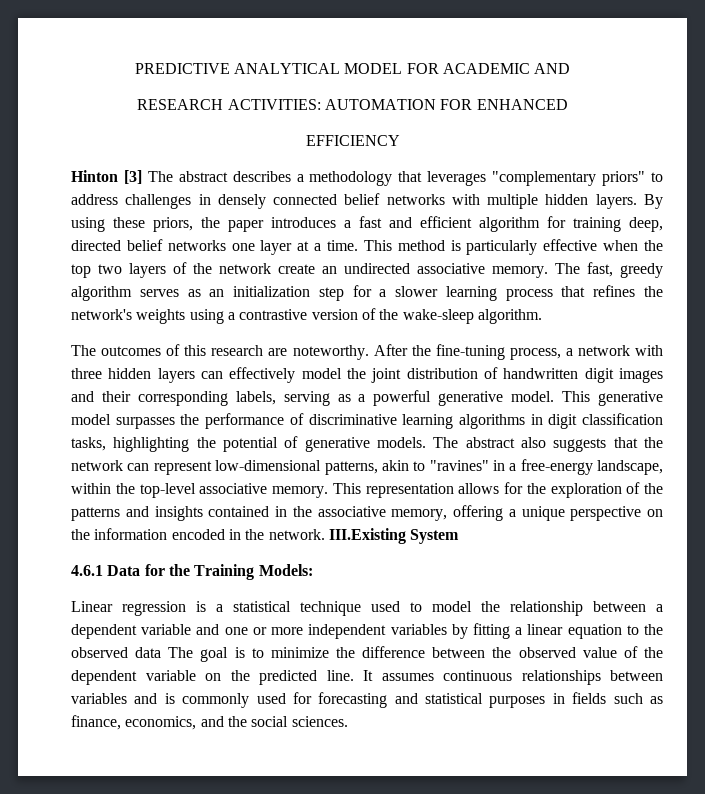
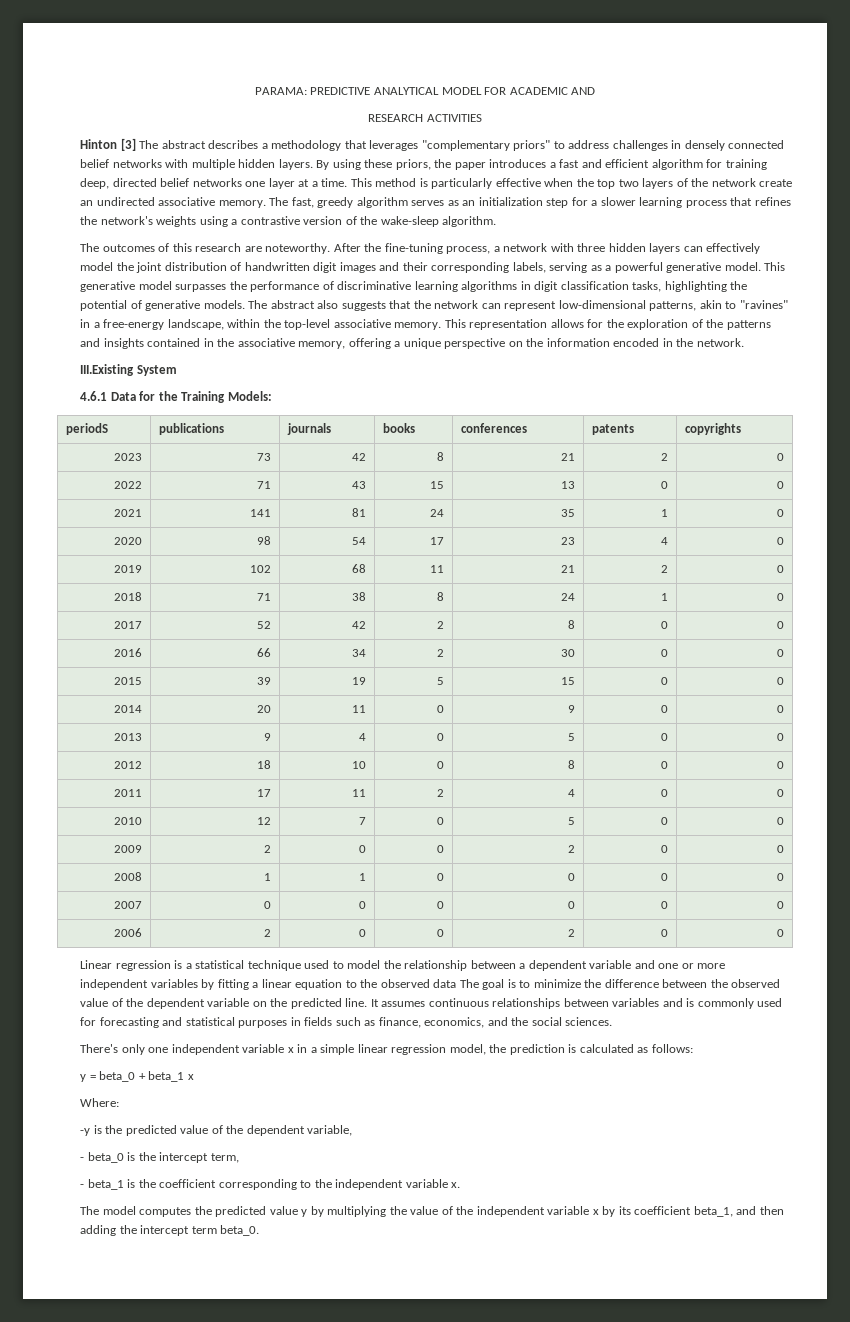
- PREDICTIVE ANALYTICAL MODEL FOR ACADEMIC AND
+ PARAMA: PREDICTIVE ANALYTICAL MODEL FOR ACADEMIC AND
- RESEARCH ACTIVITIES: AUTOMATION FOR ENHANCED
- EFFICIENCY
+ RESEARCH ACTIVITIES
- This representation allows for the exploration of the patterns and insights contained in the associative memory, offering a unique perspective on the information encoded in the network. III.Existing System
+ This representation allows for the exploration of the patterns and insights contained in the associative memory, offering a unique perspective on the information encoded in the network.
+ III.Existing System
+ periodS | publications | journals | books | conferences | patents | copyrights
+ 2023 | 73 | 42 | 8 | 21 | 2 | 0
+ 2022 | 71 | 43 | 15 | 13 | 0 | 0
+ 2021 | 141 | 81 | 24 | 35 | 1 | 0
+ 2020 | 98 | 54 | 17 | 23 | 4 | 0
+ 2019 | 102 | 68 | 11 | 21 | 2 | 0
+ 2018 | 71 | 38 | 8 | 24 | 1 | 0
+ 2017 | 52 | 42 | 2 | 8 | 0 | 0
+ 2016 | 66 | 34 | 2 | 30 | 0 | 0
+ 2015 | 39 | 19 | 5 | 15 | 0 | 0
+ 2014 | 20 | 11 | 0 | 9 | 0 | 0
+ 2013 | 9 | 4 | 0 | 5 | 0 | 0
+ 2012 | 18 | 10 | 0 | 8 | 0 | 0
+ 2011 | 17 | 11 | 2 | 4 | 0 | 0
+ 2010 | 12 | 7 | 0 | 5 | 0 | 0
+ 2009 | 2 | 0 | 0 | 2 | 0 | 0
+ 2008 | 1 | 1 | 0 | 0 | 0 | 0
+ 2007 | 0 | 0 | 0 | 0 | 0 | 0
+ 2006 | 2 | 0 | 0 | 2 | 0 | 0
+ There's only one independent variable x in a simple linear regression model, the prediction is calculated as follows:
+ y = beta_0 + beta_1 x
+ Where:
+ -y is the predicted value of the dependent variable,
+ - beta_0 is the intercept term,
+ - beta_1 is the coefficient corresponding to the independent variable x.
+ The model computes the predicted value y by multiplying the value of the independent variable x by its coefficient beta_1, and then adding the intercept term beta_0.

